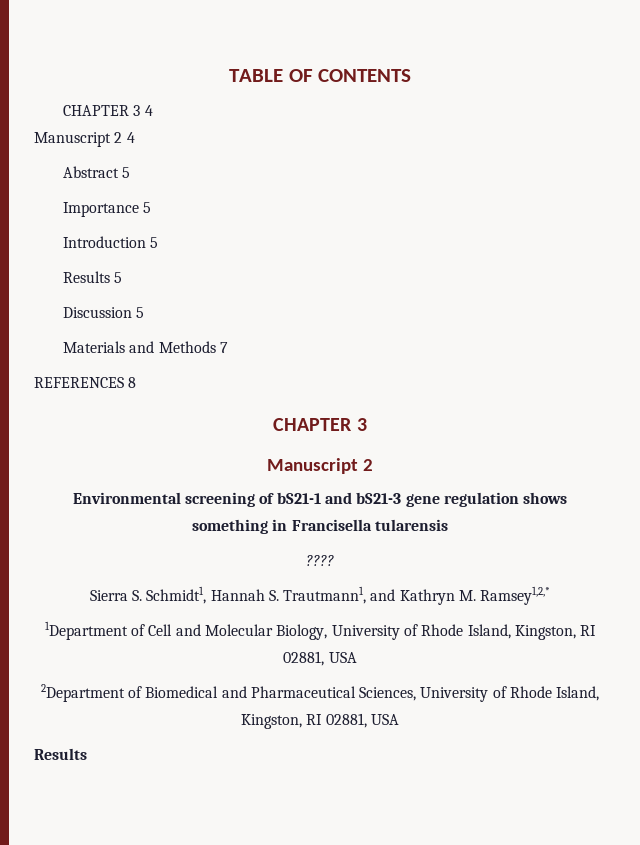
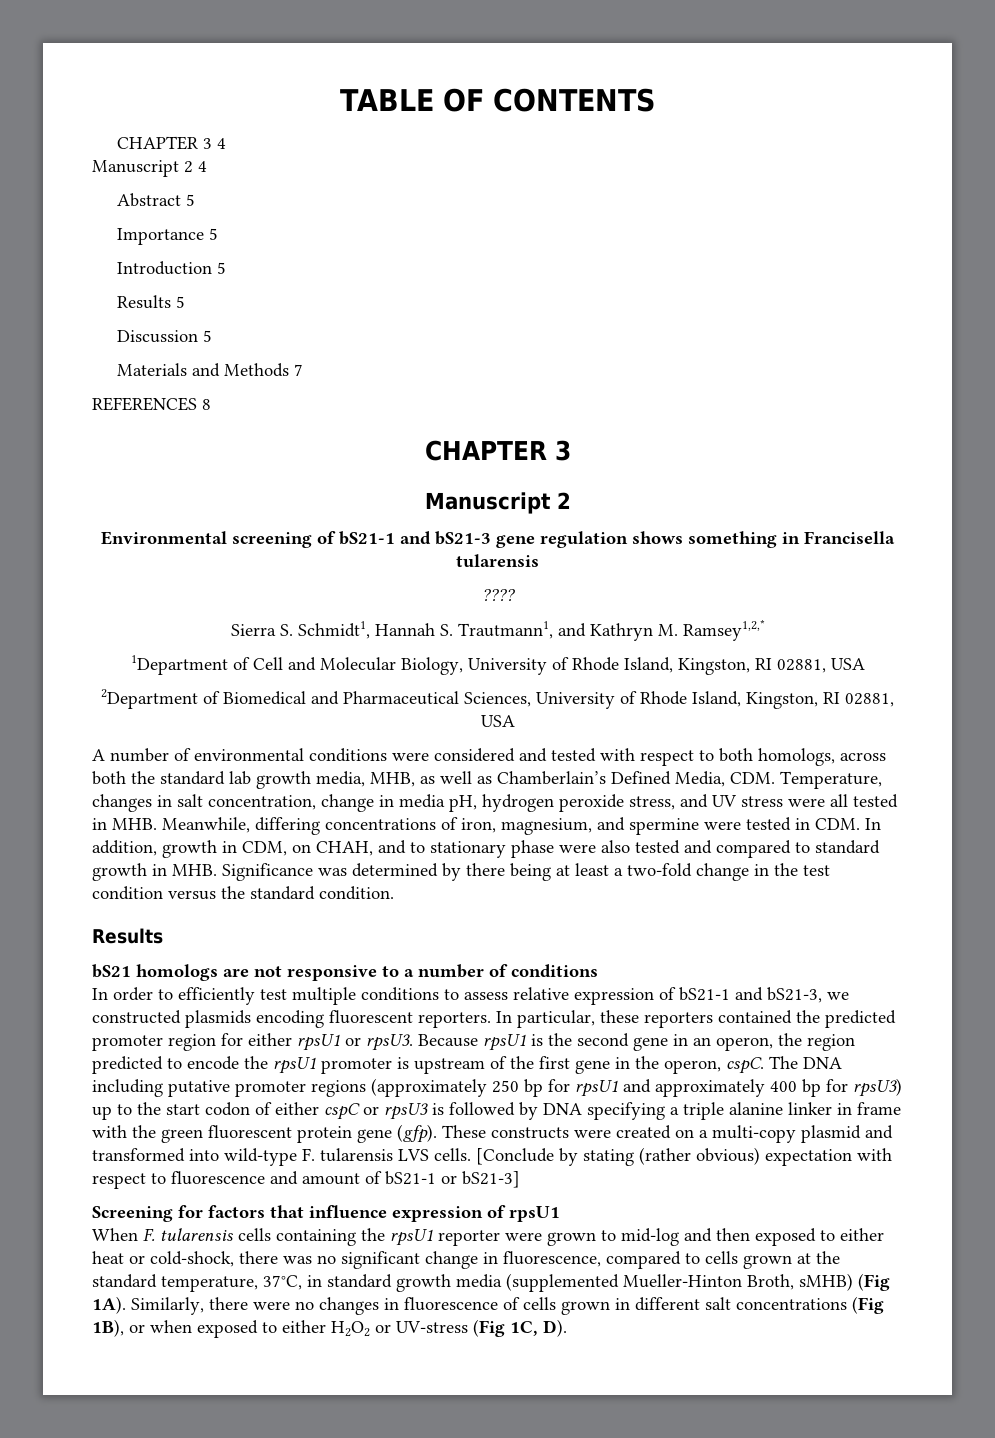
  2Department of Biomedical and Pharmaceutical Sciences, University of Rhode Island, Kingston, RI 02881, USA
+ A number of environmental conditions were considered and tested with respect to both homologs, across both the standard lab growth media, MHB, as well as Chamberlain’s Defined Media, CDM. Temperature, changes in salt concentration, change in media pH, hydrogen peroxide stress, and UV stress were all tested in MHB. Meanwhile, differing concentrations of iron, magnesium, and spermine were tested in CDM. In addition, growth in CDM, on CHAH, and to stationary phase were also tested and compared to standard growth in MHB. Significance was determined by there being at least a two-fold change in the test condition versus the standard condition.
  Results
+ bS21 homologs are not responsive to a number of conditions
+ In order to efficiently test multiple conditions to assess relative expression of bS21-1 and bS21-3, we constructed plasmids encoding fluorescent reporters. In particular, these reporters contained the predicted promoter region for either rpsU1 or rpsU3. Because rpsU1 is the second gene in an operon, the region predicted to encode the rpsU1 promoter is upstream of the first gene in the operon, cspC. The DNA including putative promoter regions (approximately 250 bp for rpsU1 and approximately 400 bp for rpsU3) up to the start codon of either cspC or rpsU3 is followed by DNA specifying a triple alanine linker in frame with the green fluorescent protein gene (gfp). These constructs were created on a multi-copy plasmid and transformed into wild-type F. tularensis LVS cells. [Conclude by stating (rather obvious) expectation with respect to fluorescence and amount of bS21-1 or bS21-3]
+ Screening for factors that influence expression of rpsU1
+ When F. tularensis cells containing the rpsU1 reporter were grown to mid-log and then exposed to either heat or cold-shock, there was no significant change in fluorescence, compared to cells grown at the standard temperature, 37°C, in standard growth media (supplemented Mueller-Hinton Broth, sMHB) (Fig 1A). Similarly, there were no changes in fluorescence of cells grown in different salt concentrations (Fig 1B), or when exposed to either H2O2 or UV-stress (Fig 1C, D).

